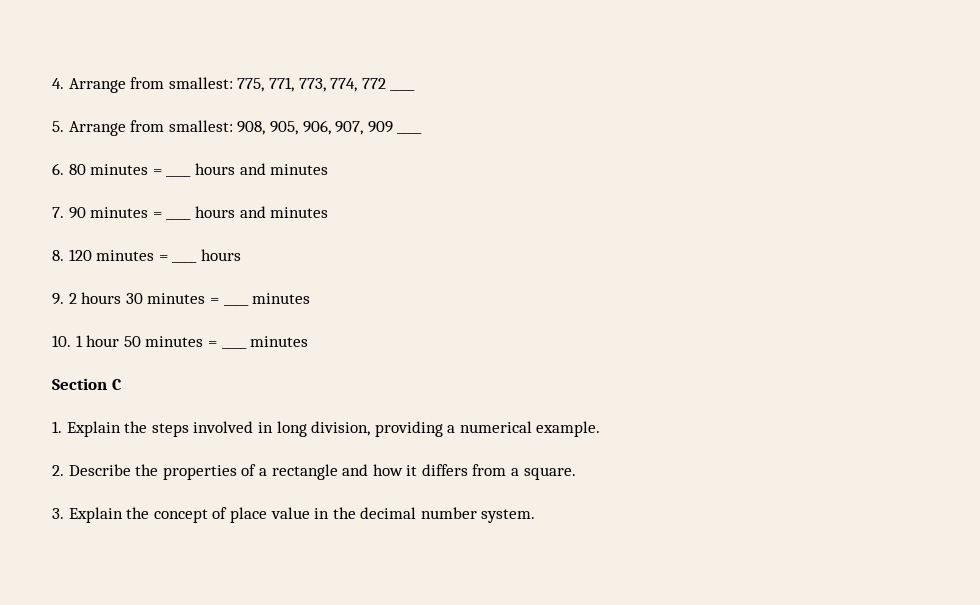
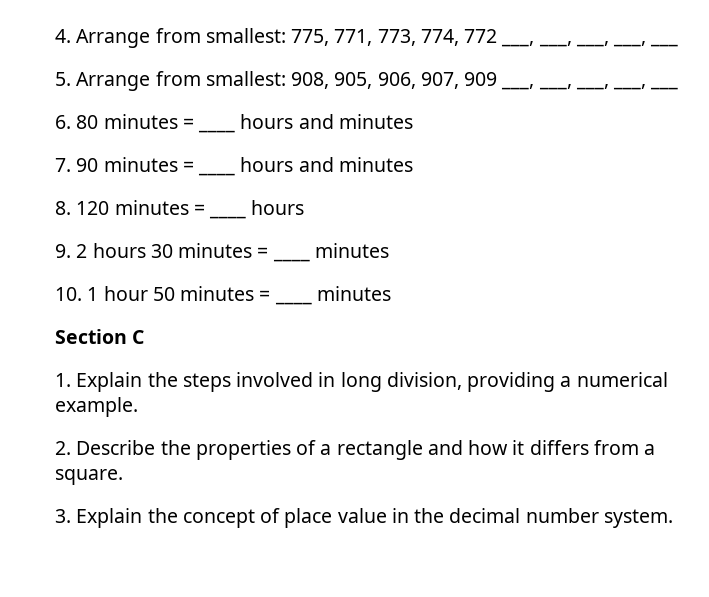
- 4. Arrange from smallest: 775, 771, 773, 774, 772 ____
+ 4. Arrange from smallest: 775, 771, 773, 774, 772 ___, ___, ___, ___, ___
- 5. Arrange from smallest: 908, 905, 906, 907, 909 ____
+ 5. Arrange from smallest: 908, 905, 906, 907, 909 ___, ___, ___, ___, ___

